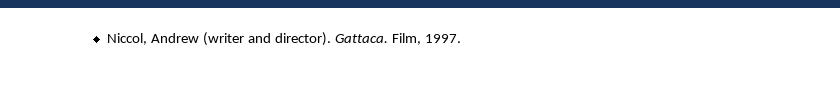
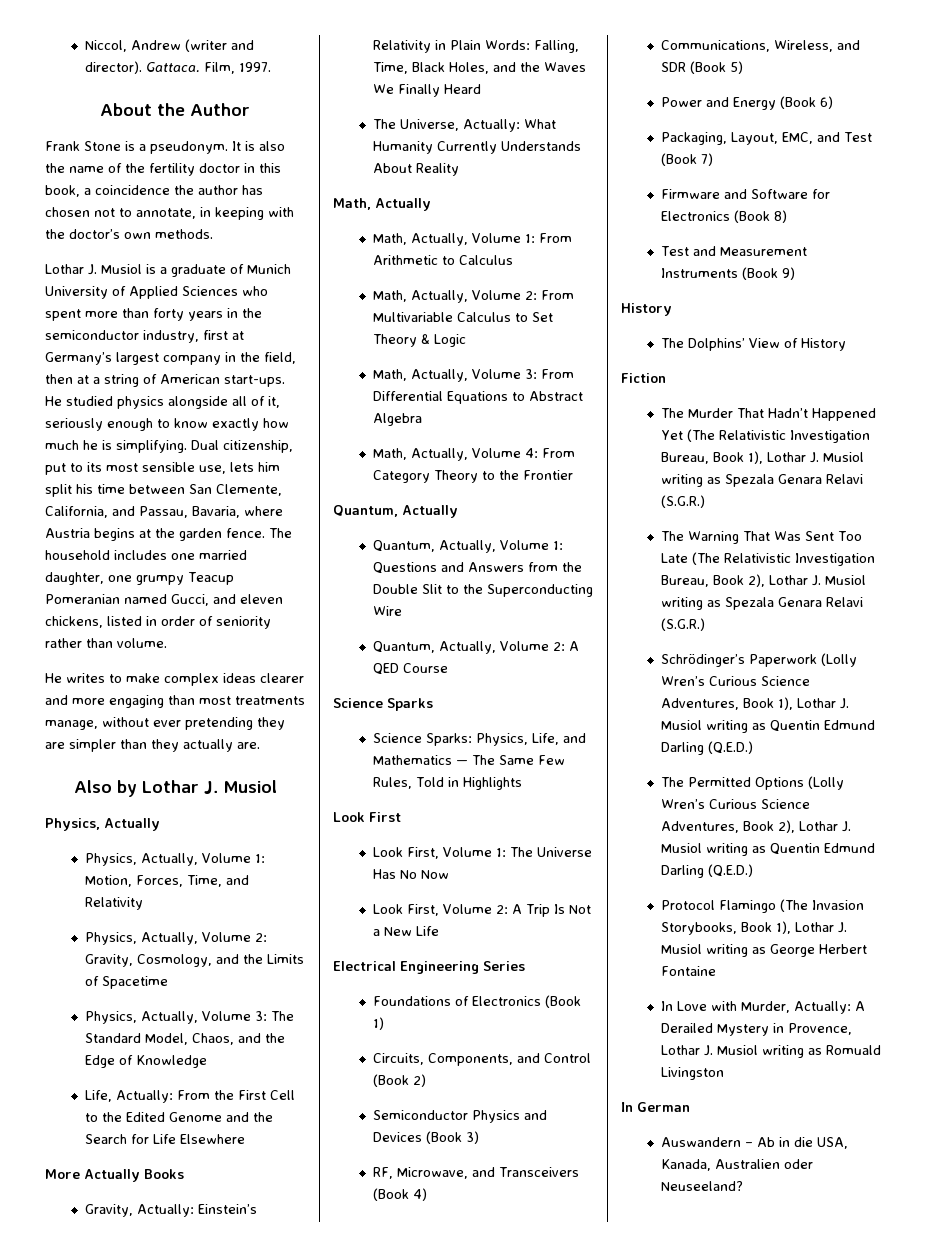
+ About the Author
+ Frank Stone is a pseudonym. It is also the name of the fertility doctor in this book, a coincidence the author has chosen not to annotate, in keeping with the doctor’s own methods.
+ Lothar J. Musiol is a graduate of Munich University of Applied Sciences who spent more than forty years in the semiconductor industry, first at Germany’s largest company in the field, then at a string of American start-ups. He studied physics alongside all of it, seriously enough to know exactly how much he is simplifying. Dual citizenship, put to its most sensible use, lets him split his time between San Clemente, California, and Passau, Bavaria, where Austria begins at the garden fence. The household includes one married daughter, one grumpy Teacup Pomeranian named Gucci, and eleven chickens, listed in order of seniority rather than volume.
+ He writes to make complex ideas clearer and more engaging than most treatments manage, without ever pretending they are simpler than they actually are.
+ Also by Lothar J. Musiol
+ Physics, Actually
+ Physics, Actually, Volume 1: Motion, Forces, Time, and Relativity
+ Physics, Actually, Volume 2: Gravity, Cosmology, and the Limits of Spacetime
+ Physics, Actually, Volume 3: The Standard Model, Chaos, and the Edge of Knowledge
+ Life, Actually: From the First Cell to the Edited Genome and the Search for Life Elsewhere
+ More Actually Books
+ Gravity, Actually: Einstein’s Relativity in Plain Words: Falling, Time, Black Holes, and the Waves We Finally Heard
+ The Universe, Actually: What Humanity Currently Understands About Reality
+ Math, Actually
+ Math, Actually, Volume 1: From Arithmetic to Calculus
+ Math, Actually, Volume 2: From Multivariable Calculus to Set Theory & Logic
+ Math, Actually, Volume 3: From Differential Equations to Abstract Algebra
+ Math, Actually, Volume 4: From Category Theory to the Frontier
+ Quantum, Actually
+ Quantum, Actually, Volume 1: Questions and Answers from the Double Slit to the Superconducting Wire
+ Quantum, Actually, Volume 2: A QED Course
+ Science Sparks
+ Science Sparks: Physics, Life, and Mathematics — The Same Few Rules, Told in Highlights
+ Look First
+ Look First, Volume 1: The Universe Has No Now
+ Look First, Volume 2: A Trip Is Not a New Life
+ Electrical Engineering Series
+ Foundations of Electronics (Book 1)
+ Circuits, Components, and Control (Book 2)
+ Semiconductor Physics and Devices (Book 3)
+ RF, Microwave, and Transceivers (Book 4)
+ Communications, Wireless, and SDR (Book 5)
+ Power and Energy (Book 6)
+ Packaging, Layout, EMC, and Test (Book 7)
+ Firmware and Software for Electronics (Book 8)
+ Test and Measurement Instruments (Book 9)
+ History
+ The Dolphins’ View of History
+ Fiction
+ The Murder That Hadn’t Happened Yet (The Relativistic Investigation Bureau, Book 1), Lothar J. Musiol writing as Spezala Genara Relavi (S.G.R.)
+ The Warning That Was Sent Too Late (The Relativistic Investigation Bureau, Book 2), Lothar J. Musiol writing as Spezala Genara Relavi (S.G.R.)
+ Schrödinger’s Paperwork (Lolly Wren’s Curious Science Adventures, Book 1), Lothar J. Musiol writing as Quentin Edmund Darling (Q.E.D.)
+ The Permitted Options (Lolly Wren’s Curious Science Adventures, Book 2), Lothar J. Musiol writing as Quentin Edmund Darling (Q.E.D.)
+ Protocol Flamingo (The Invasion Storybooks, Book 1), Lothar J. Musiol writing as George Herbert Fontaine
+ In Love with Murder, Actually: A Derailed Mystery in Provence, Lothar J. Musiol writing as Romuald Livingston
+ In German
+ Auswandern – Ab in die USA, Kanada, Australien oder Neuseeland?

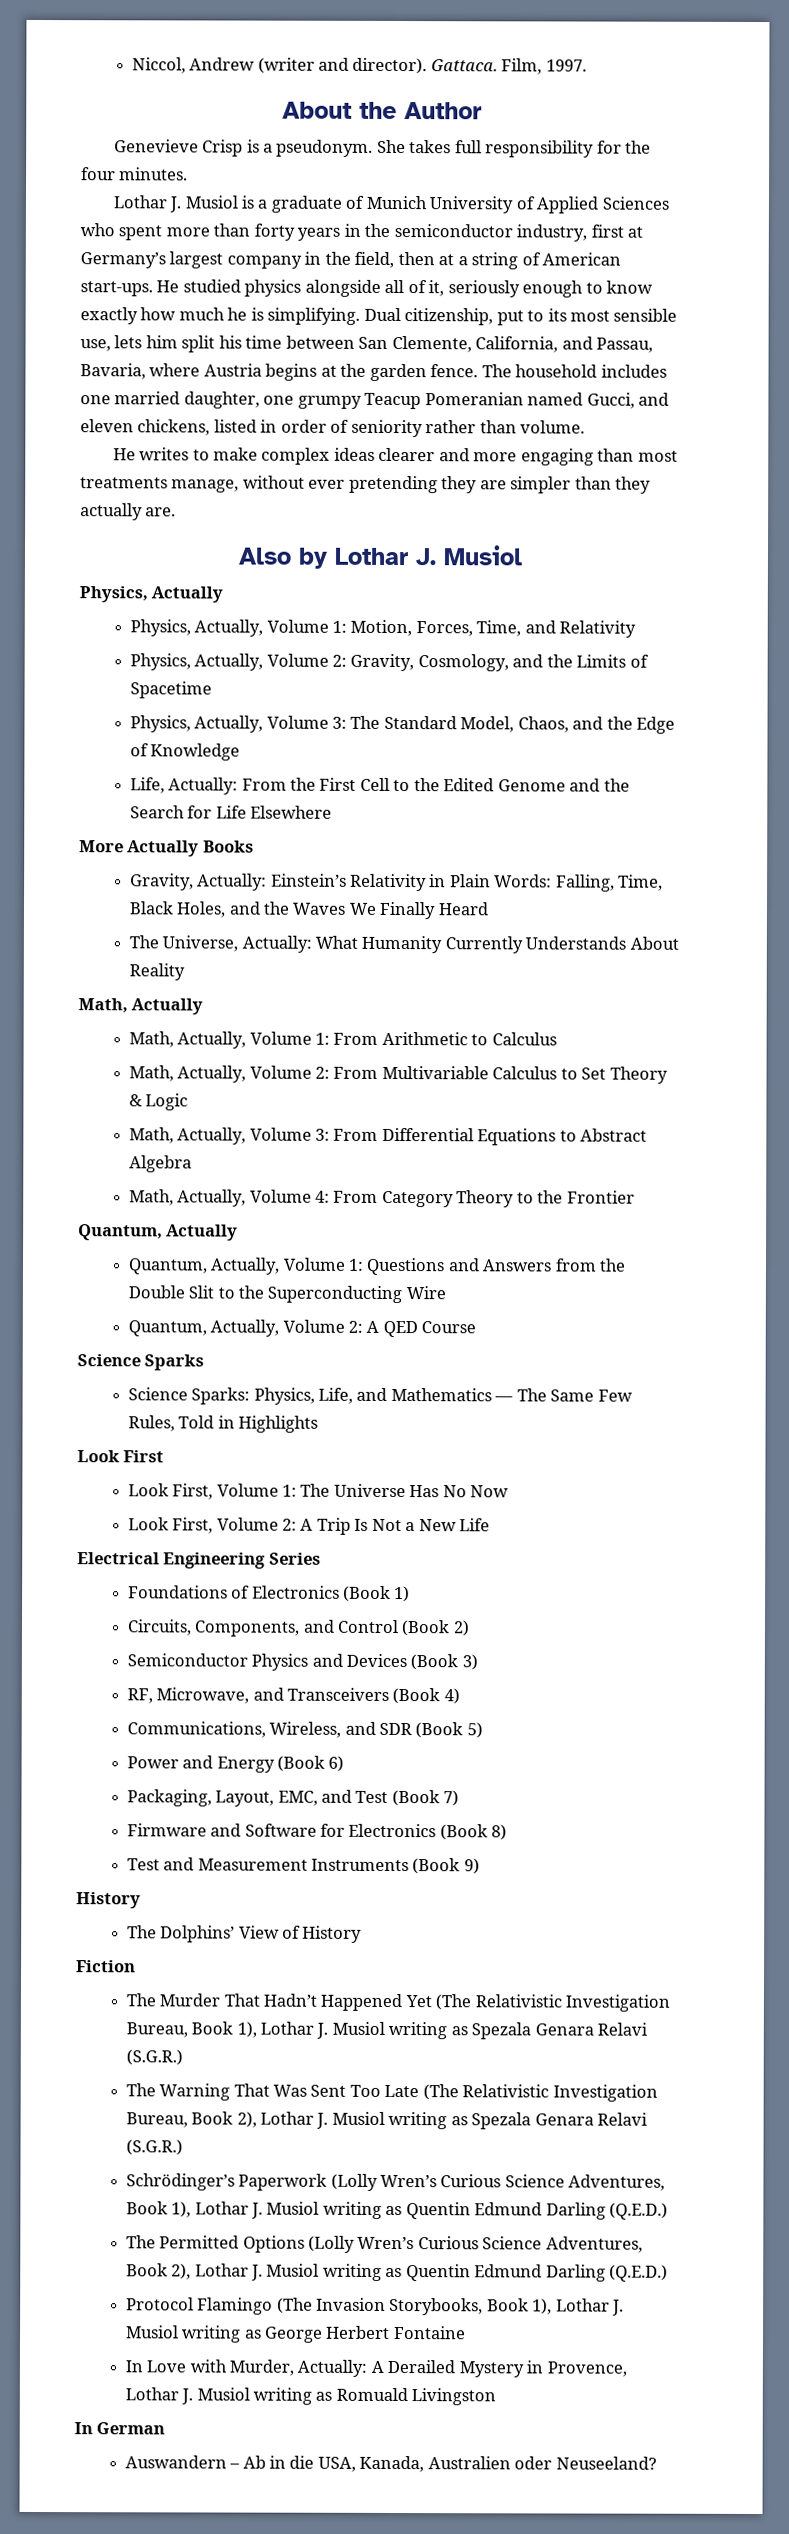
- Frank Stone is a pseudonym.
+ Genevieve Crisp is a pseudonym.
- It is also the name of the fertility doctor in this book, a coincidence the author has chosen not to annotate, in keeping with the doctor’s own methods.
+ She takes full responsibility for the four minutes.

